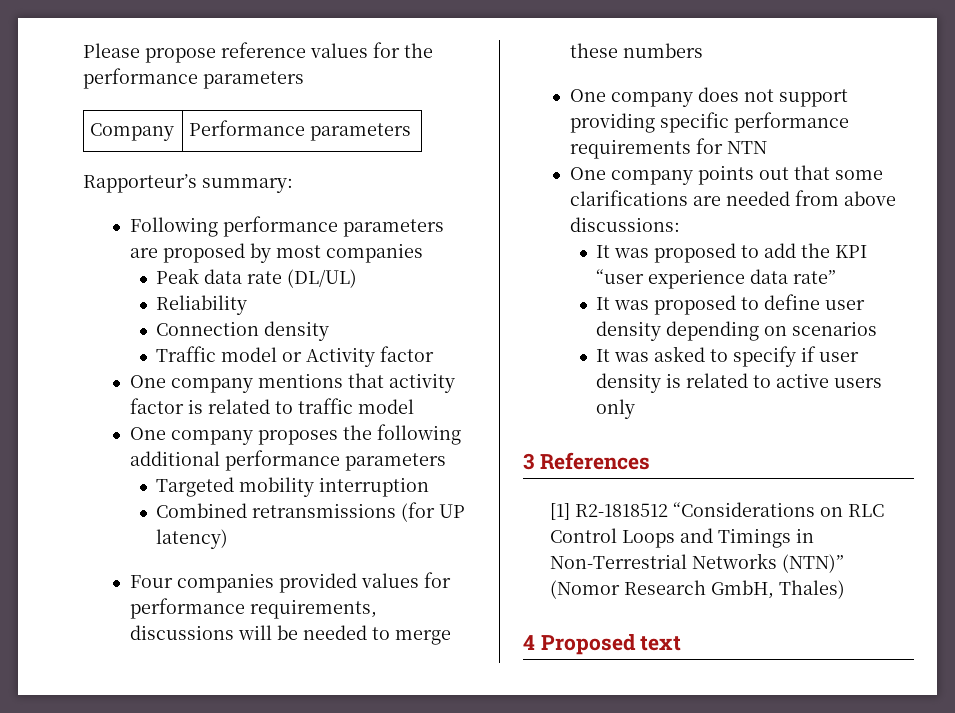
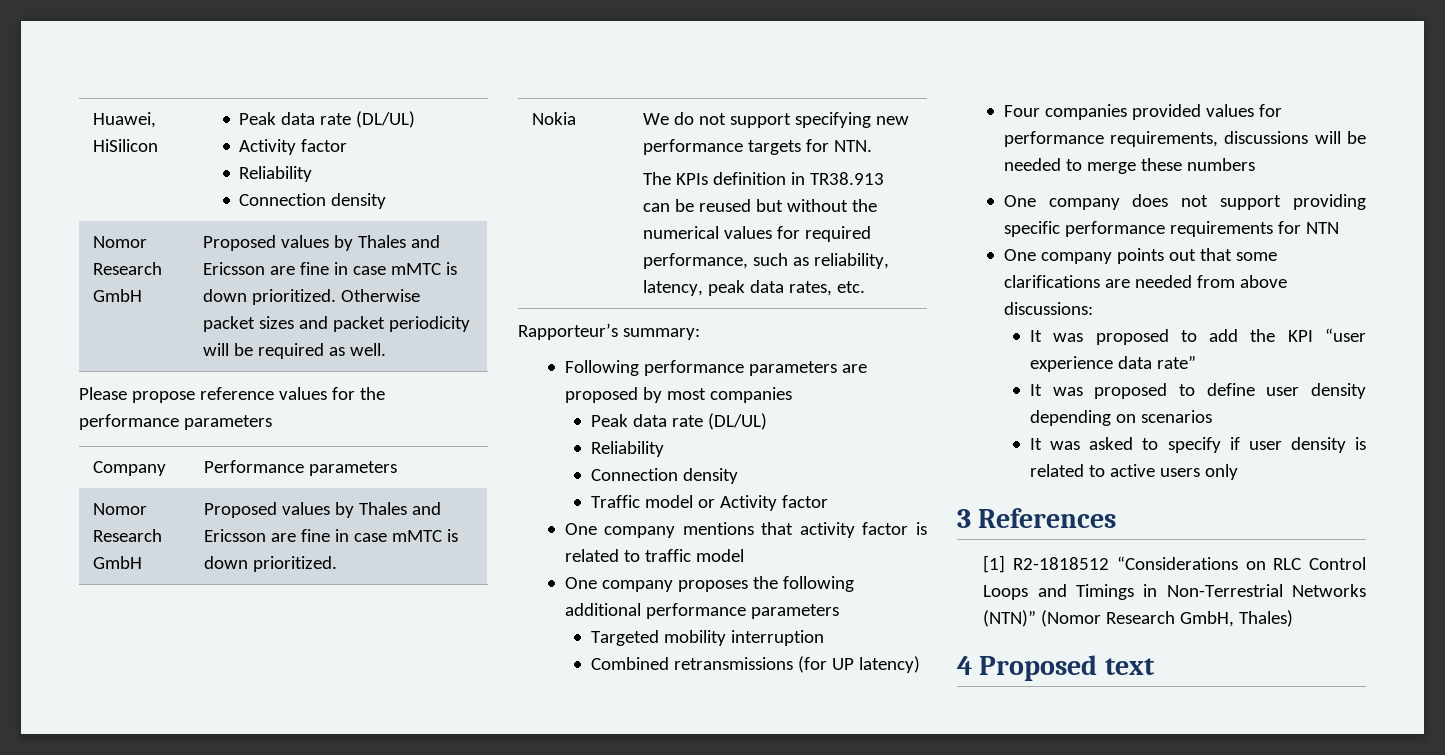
+ Huawei, HiSilicon | Peak data rate (DL/UL)
+ Activity factor
+ Reliability
+ Connection density
+ Nomor Research GmbH | Proposed values by Thales and Ericsson are fine in case mMTC is down prioritized. Otherwise packet sizes and packet periodicity will be required as well.
  Company | Performance parameters
+ Nomor Research GmbH | Proposed values by Thales and Ericsson are fine in case mMTC is down prioritized.
+ Nokia | We do not support specifying new performance targets for NTN.
+ The KPIs definition in TR38.913 can be reused but without the numerical values for required performance, such as reliability, latency, peak data rates, etc.

